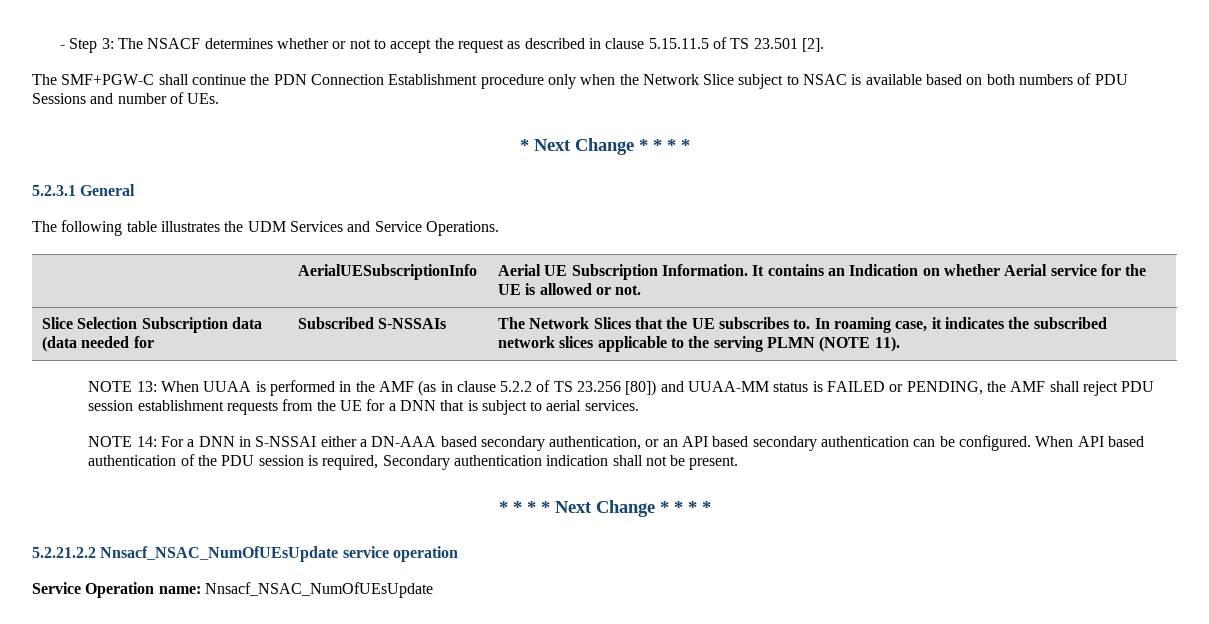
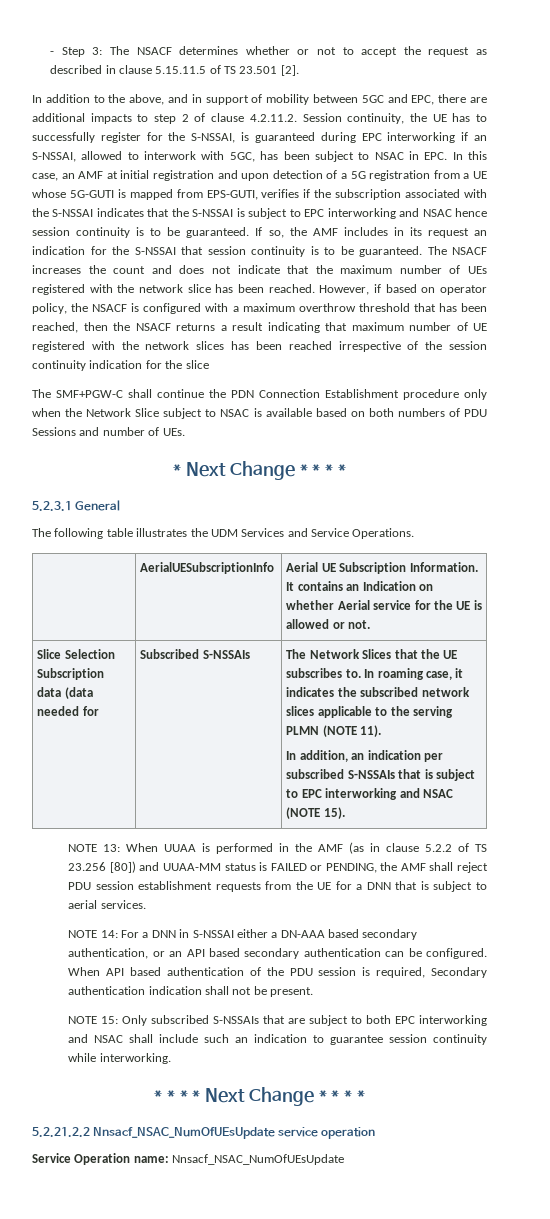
+ In addition to the above, and in support of mobility between 5GC and EPC, there are additional impacts to step 2 of clause 4.2.11.2. Session continuity, the UE has to successfully register for the S-NSSAI, is guaranteed during EPC interworking if an S-NSSAI, allowed to interwork with 5GC, has been subject to NSAC in EPC. In this case, an AMF at initial registration and upon detection of a 5G registration from a UE whose 5G-GUTI is mapped from EPS-GUTI, verifies if the subscription associated with the S-NSSAI indicates that the S-NSSAI is subject to EPC interworking and NSAC hence session continuity is to be guaranteed. If so, the AMF includes in its request an indication for the S-NSSAI that session continuity is to be guaranteed. The NSACF increases the count and does not indicate that the maximum number of UEs registered with the network slice has been reached. However, if based on operator policy, the NSACF is configured with a maximum overthrow threshold that has been reached, then the NSACF returns a result indicating that maximum number of UE registered with the network slices has been reached irrespective of the session continuity indication for the slice
+ In addition, an indication per subscribed S-NSSAIs that is subject to EPC interworking and NSAC (NOTE 15).
+ NOTE 15: Only subscribed S-NSSAIs that are subject to both EPC interworking and NSAC shall include such an indication to guarantee session continuity while interworking.

